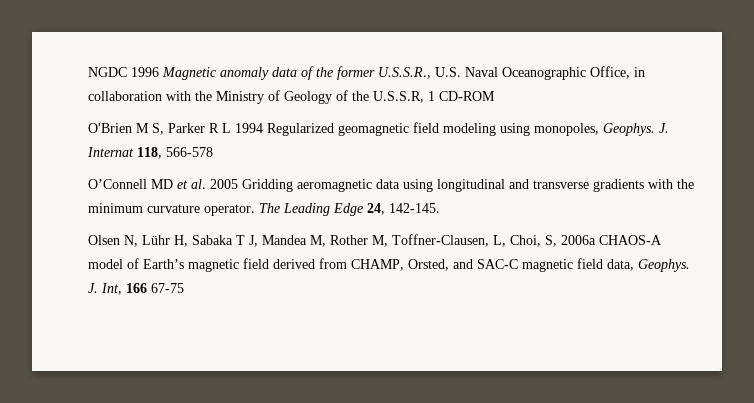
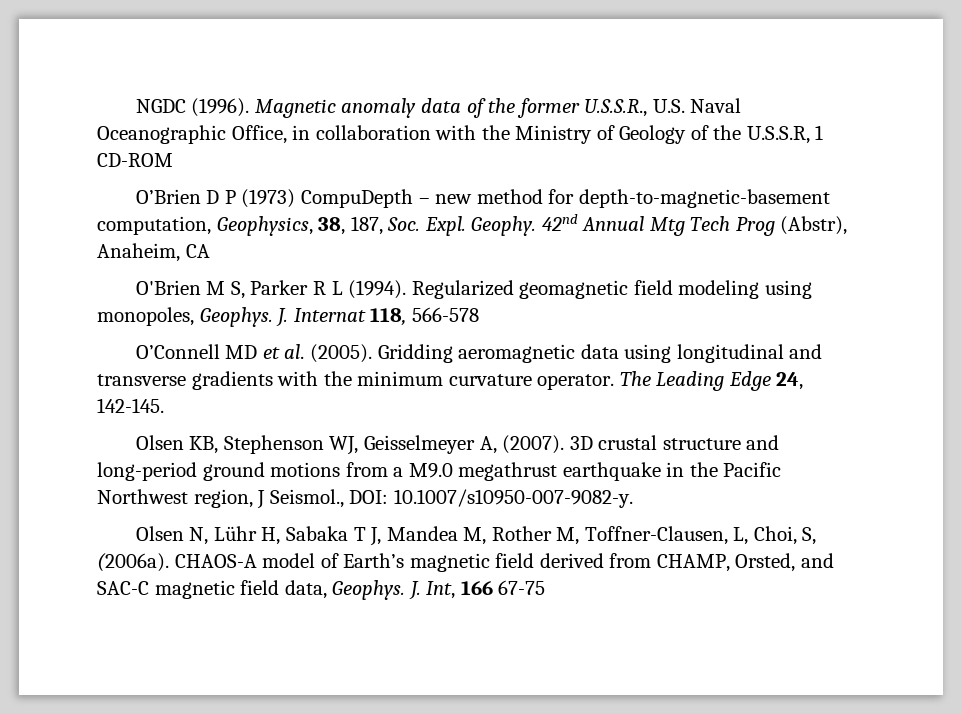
- NGDC 1996 Magnetic anomaly data of the former U.S.S.R., U.S. Naval Oceanographic Office, in collaboration with the Ministry of Geology of the U.S.S.R, 1 CD-ROM
+ NGDC (1996). Magnetic anomaly data of the former U.S.S.R., U.S. Naval Oceanographic Office, in collaboration with the Ministry of Geology of the U.S.S.R, 1 CD-ROM
+ O’Brien D P (1973) CompuDepth – new method for depth-to-magnetic-basement computation, Geophysics, 38, 187, Soc. Expl. Geophy. 42nd Annual Mtg Tech Prog (Abstr), Anaheim, CA
- O'Brien M S, Parker R L 1994 Regularized geomagnetic field modeling using monopoles, Geophys.
+ O'Brien M S, Parker R L (1994). Regularized geomagnetic field modeling using monopoles, Geophys.
- O’Connell MD et al. 2005 Gridding aeromagnetic data using longitudinal and transverse gradients with the minimum curvature operator.
+ O’Connell MD et al. (2005). Gridding aeromagnetic data using longitudinal and transverse gradients with the minimum curvature operator.
+ Olsen KB, Stephenson WJ, Geisselmeyer A, (2007). 3D crustal structure and long-period ground motions from a M9.0 megathrust earthquake in the Pacific Northwest region, J Seismol., DOI: 10.1007/s10950-007-9082-y.
- Olsen N, Lühr H, Sabaka T J, Mandea M, Rother M, Toffner-Clausen, L, Choi, S, 2006a CHAOS-A model of Earth’s magnetic field derived from CHAMP, Orsted, and SAC-C magnetic field data, Geophys.
+ Olsen N, Lühr H, Sabaka T J, Mandea M, Rother M, Toffner-Clausen, L, Choi, S, (2006a). CHAOS-A model of Earth’s magnetic field derived from CHAMP, Orsted, and SAC-C magnetic field data, Geophys.

